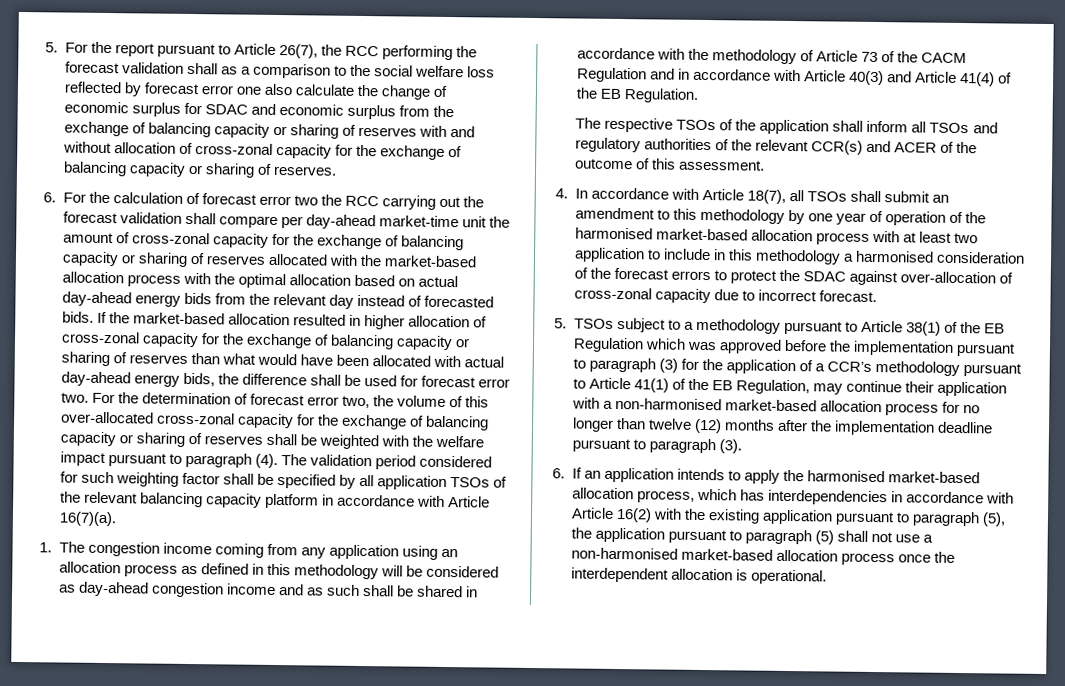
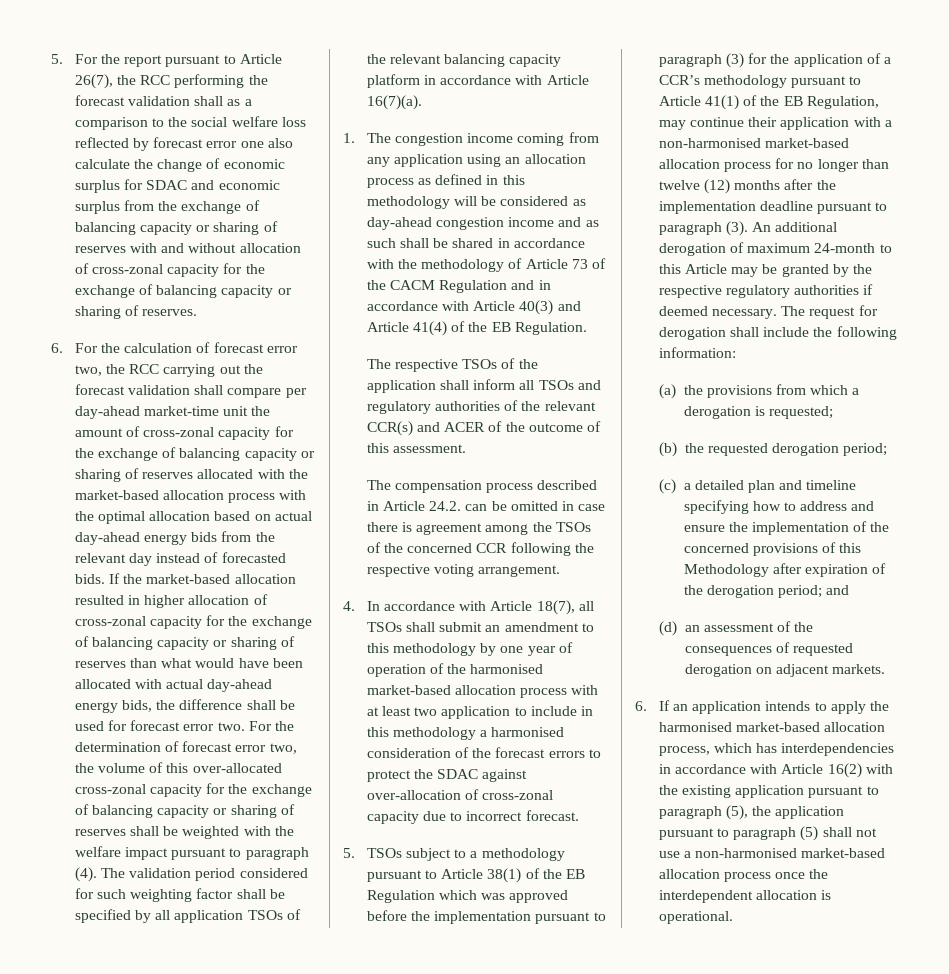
- 6. For the calculation of forecast error two the RCC carrying out the forecast validation shall compare per day-ahead market-time unit the amount of cross-zonal capacity for the exchange of balancing capacity or sharing of reserves allocated with the market-based allocation process with the optimal allocation based on actual day-ahead energy bids from the relevant day instead of forecasted bids.
+ 6. For the calculation of forecast error two, the RCC carrying out the forecast validation shall compare per day-ahead market-time unit the amount of cross-zonal capacity for the exchange of balancing capacity or sharing of reserves allocated with the market-based allocation process with the optimal allocation based on actual day-ahead energy bids from the relevant day instead of forecasted bids.
+ The compensation process described in Article 24.2. can be omitted in case there is agreement among the TSOs of the concerned CCR following the respective voting arrangement.
+ An additional derogation of maximum 24-month to this Article may be granted by the respective regulatory authorities if deemed necessary. The request for derogation shall include the following information:
+ (a) the provisions from which a derogation is requested;
+ (b) the requested derogation period;
+ (c) a detailed plan and timeline specifying how to address and ensure the implementation of the concerned provisions of this Methodology after expiration of the derogation period; and
+ (d) an assessment of the consequences of requested derogation on adjacent markets.

